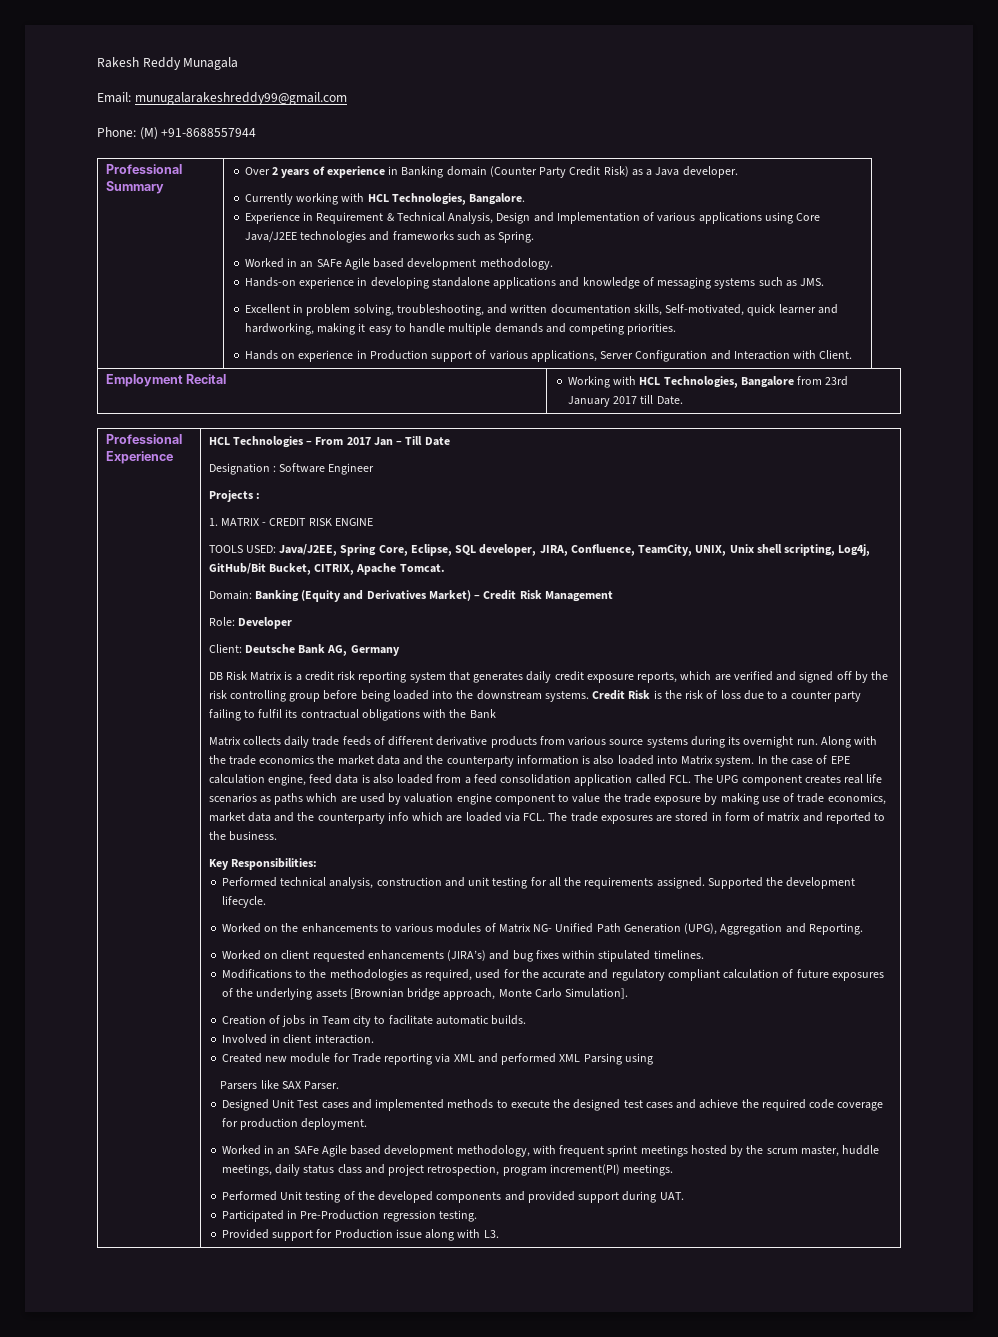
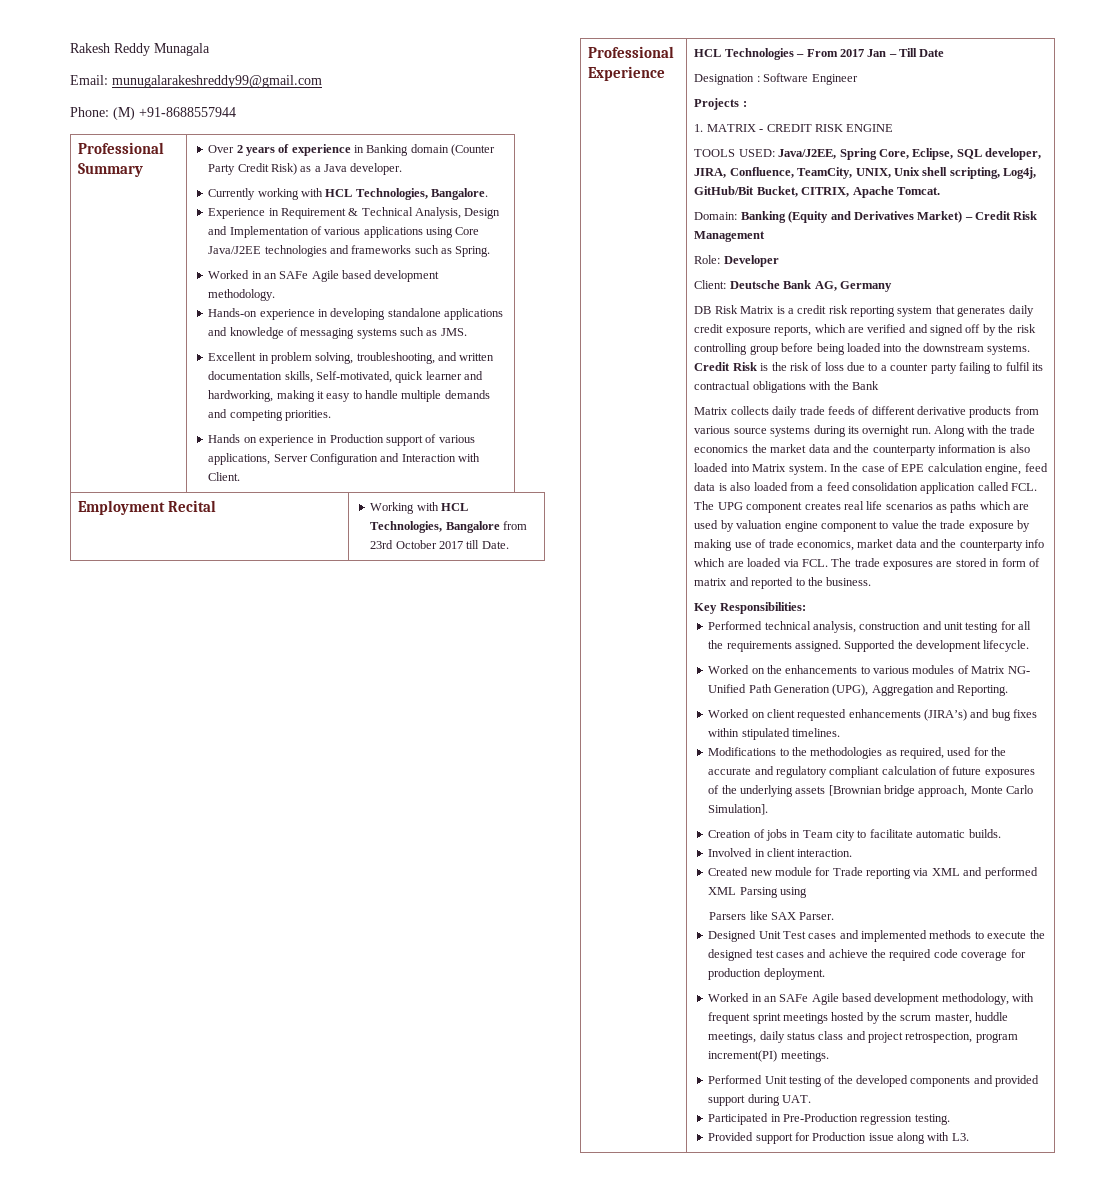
- Employment Recital | Working with HCL Technologies, Bangalore from 23rd January 2017 till Date.
+ Employment Recital | Working with HCL Technologies, Bangalore from 23rd October 2017 till Date.

